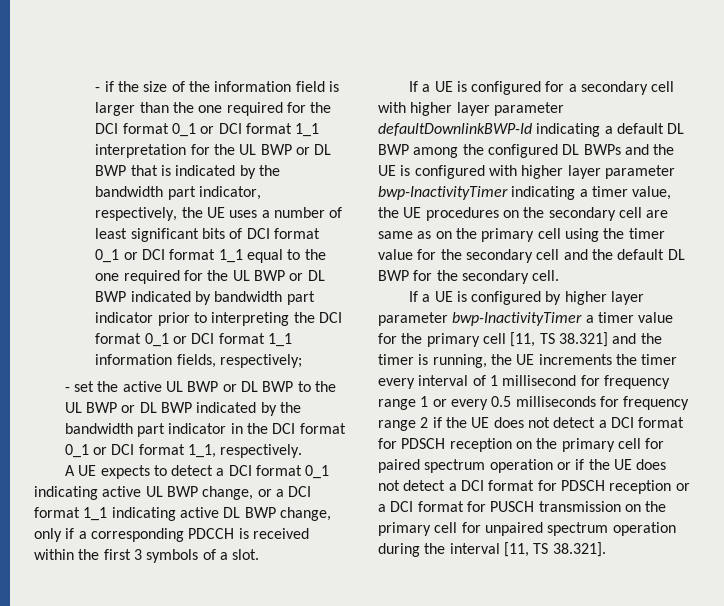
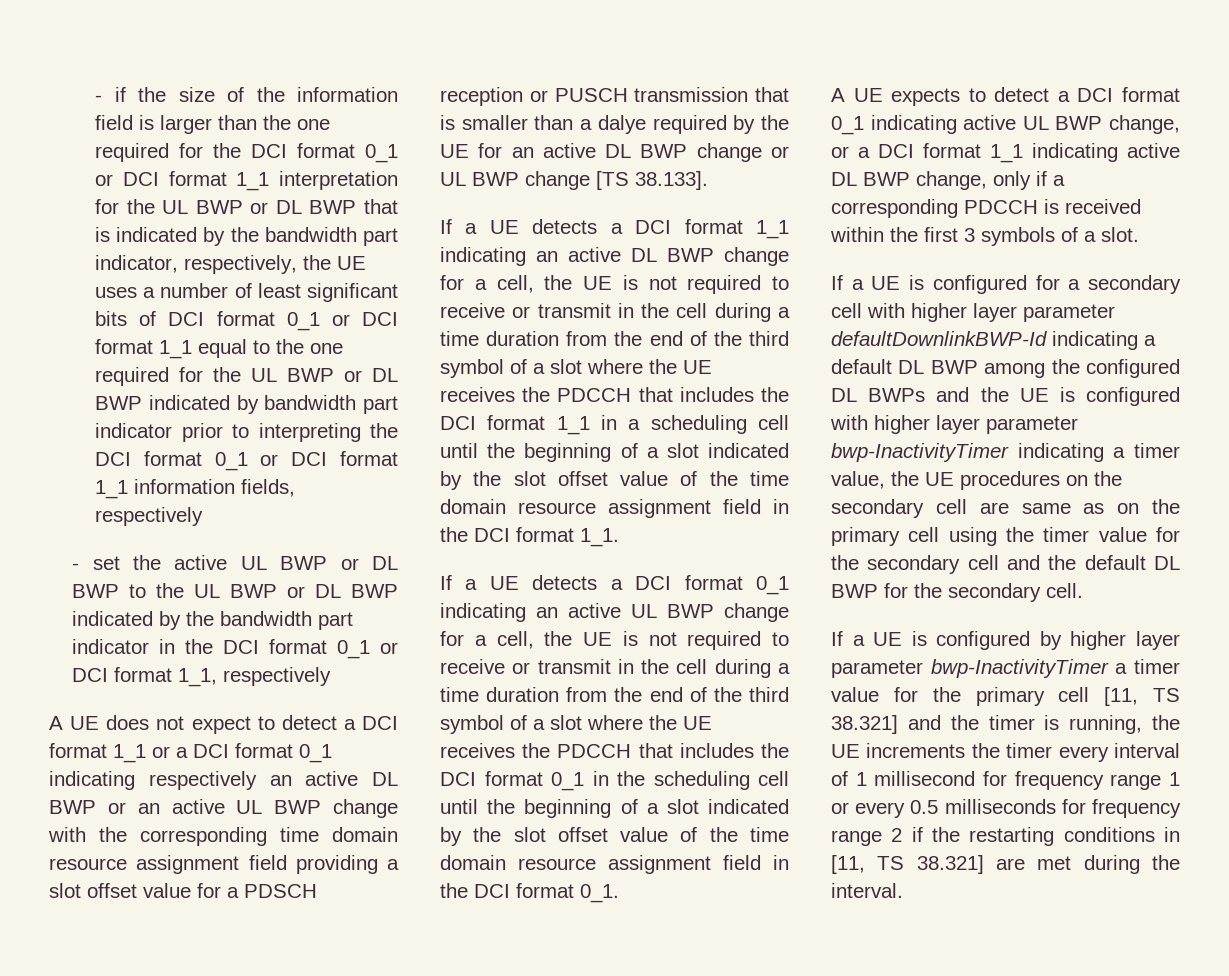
- - if the size of the information field is larger than the one required for the DCI format 0_1 or DCI format 1_1 interpretation for the UL BWP or DL BWP that is indicated by the bandwidth part indicator, respectively, the UE uses a number of least significant bits of DCI format 0_1 or DCI format 1_1 equal to the one required for the UL BWP or DL BWP indicated by bandwidth part indicator prior to interpreting the DCI format 0_1 or DCI format 1_1 information fields, respectively;
+ - if the size of the information field is larger than the one required for the DCI format 0_1 or DCI format 1_1 interpretation for the UL BWP or DL BWP that is indicated by the bandwidth part indicator, respectively, the UE uses a number of least significant bits of DCI format 0_1 or DCI format 1_1 equal to the one required for the UL BWP or DL BWP indicated by bandwidth part indicator prior to interpreting the DCI format 0_1 or DCI format 1_1 information fields, respectively
- - set the active UL BWP or DL BWP to the UL BWP or DL BWP indicated by the bandwidth part indicator in the DCI format 0_1 or DCI format 1_1, respectively.
+ - set the active UL BWP or DL BWP to the UL BWP or DL BWP indicated by the bandwidth part indicator in the DCI format 0_1 or DCI format 1_1, respectively
+ A UE does not expect to detect a DCI format 1_1 or a DCI format 0_1 indicating respectively an active DL BWP or an active UL BWP change with the corresponding time domain resource assignment field providing a slot offset value for a PDSCH reception or PUSCH transmission that is smaller than a dalye required by the UE for an active DL BWP change or UL BWP change [TS 38.133].
+ If a UE detects a DCI format 1_1 indicating an active DL BWP change for a cell, the UE is not required to receive or transmit in the cell during a time duration from the end of the third symbol of a slot where the UE receives the PDCCH that includes the DCI format 1_1 in a scheduling cell until the beginning of a slot indicated by the slot offset value of the time domain resource assignment field in the DCI format 1_1.
+ If a UE detects a DCI format 0_1 indicating an active UL BWP change for a cell, the UE is not required to receive or transmit in the cell during a time duration from the end of the third symbol of a slot where the UE receives the PDCCH that includes the DCI format 0_1 in the scheduling cell until the beginning of a slot indicated by the slot offset value of the time domain resource assignment field in the DCI format 0_1.
- If a UE is configured by higher layer parameter bwp-InactivityTimer a timer value for the primary cell [11, TS 38.321] and the timer is running, the UE increments the timer every interval of 1 millisecond for frequency range 1 or every 0.5 milliseconds for frequency range 2 if the UE does not detect a DCI format for PDSCH reception on the primary cell for paired spectrum operation or if the UE does not detect a DCI format for PDSCH reception or a DCI format for PUSCH transmission on the primary cell for unpaired spectrum operation during the interval [11, TS 38.321].
+ If a UE is configured by higher layer parameter bwp-InactivityTimer a timer value for the primary cell [11, TS 38.321] and the timer is running, the UE increments the timer every interval of 1 millisecond for frequency range 1 or every 0.5 milliseconds for frequency range 2 if the restarting conditions in [11, TS 38.321] are met during the interval.

